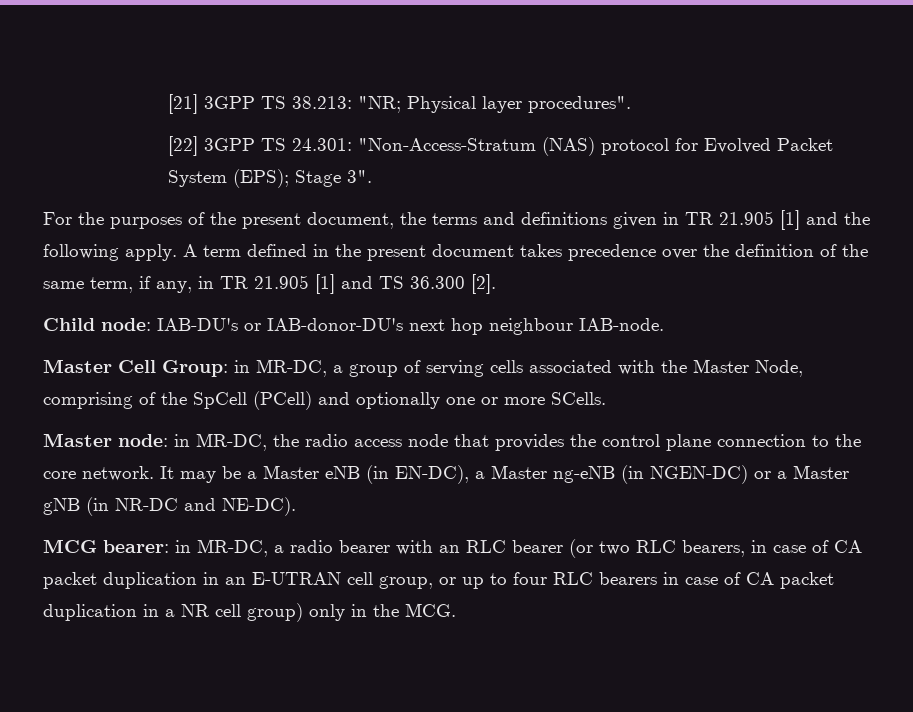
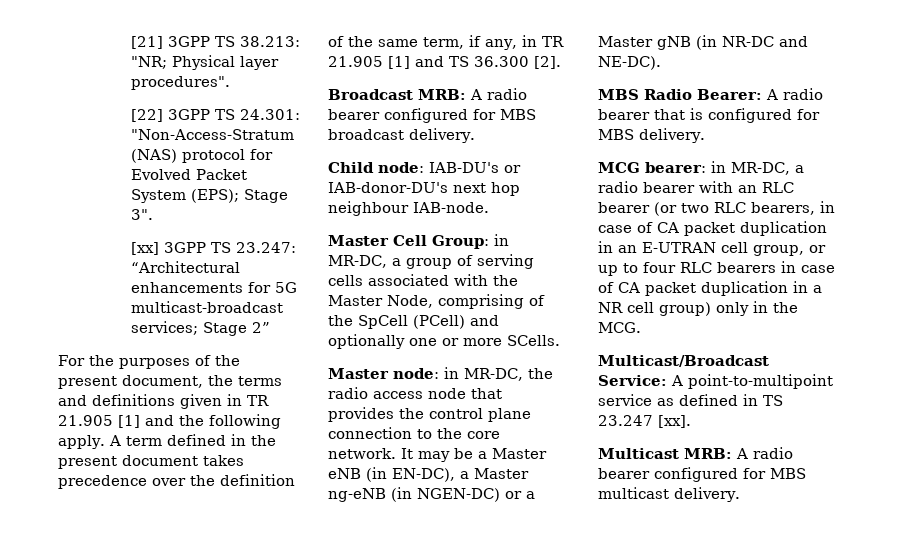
+ [xx] 3GPP TS 23.247: “Architectural enhancements for 5G multicast-broadcast services; Stage 2”
+ Broadcast MRB: A radio bearer configured for MBS broadcast delivery.
+ MBS Radio Bearer: A radio bearer that is configured for MBS delivery.
+ Multicast/Broadcast Service: A point-to-multipoint service as defined in TS 23.247 [xx].
+ Multicast MRB: A radio bearer configured for MBS multicast delivery.

